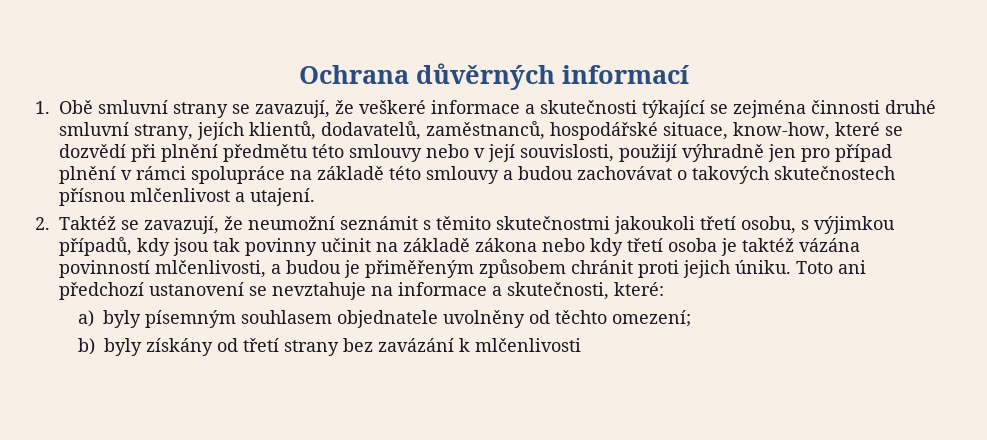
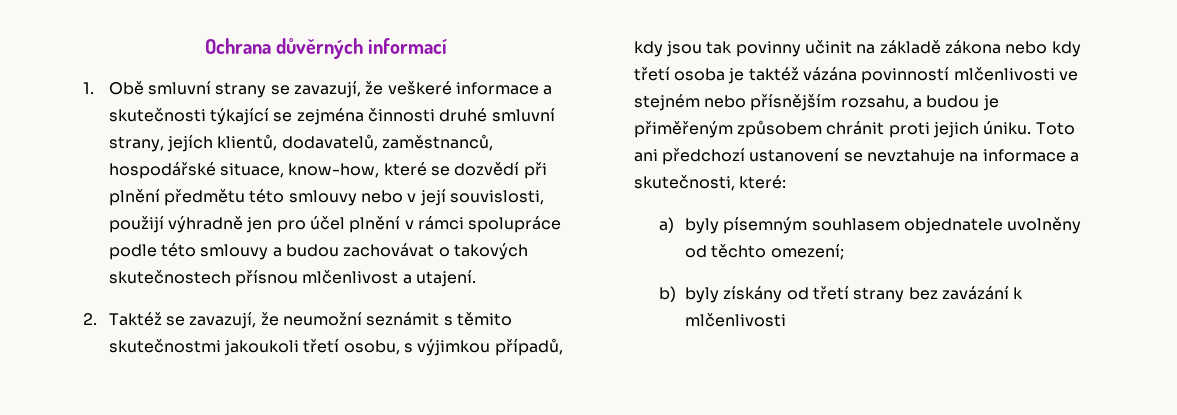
- 1. Obě smluvní strany se zavazují, že veškeré informace a skutečnosti týkající se zejména činnosti druhé smluvní strany, jejích klientů, dodavatelů, zaměstnanců, hospodářské situace, know-how, které se dozvědí při plnění předmětu této smlouvy nebo v její souvislosti, použijí výhradně jen pro případ plnění v rámci spolupráce na základě této smlouvy a budou zachovávat o takových skutečnostech přísnou mlčenlivost a utajení.
+ 1. Obě smluvní strany se zavazují, že veškeré informace a skutečnosti týkající se zejména činnosti druhé smluvní strany, jejích klientů, dodavatelů, zaměstnanců, hospodářské situace, know-how, které se dozvědí při plnění předmětu této smlouvy nebo v její souvislosti, použijí výhradně jen pro účel plnění v rámci spolupráce podle této smlouvy a budou zachovávat o takových skutečnostech přísnou mlčenlivost a utajení.
- 2. Taktéž se zavazují, že neumožní seznámit s těmito skutečnostmi jakoukoli třetí osobu, s výjimkou případů, kdy jsou tak povinny učinit na základě zákona nebo kdy třetí osoba je taktéž vázána povinností mlčenlivosti, a budou je přiměřeným způsobem chránit proti jejich úniku.
+ 2. Taktéž se zavazují, že neumožní seznámit s těmito skutečnostmi jakoukoli třetí osobu, s výjimkou případů, kdy jsou tak povinny učinit na základě zákona nebo kdy třetí osoba je taktéž vázána povinností mlčenlivosti ve stejném nebo přísnějším rozsahu, a budou je přiměřeným způsobem chránit proti jejich úniku.

